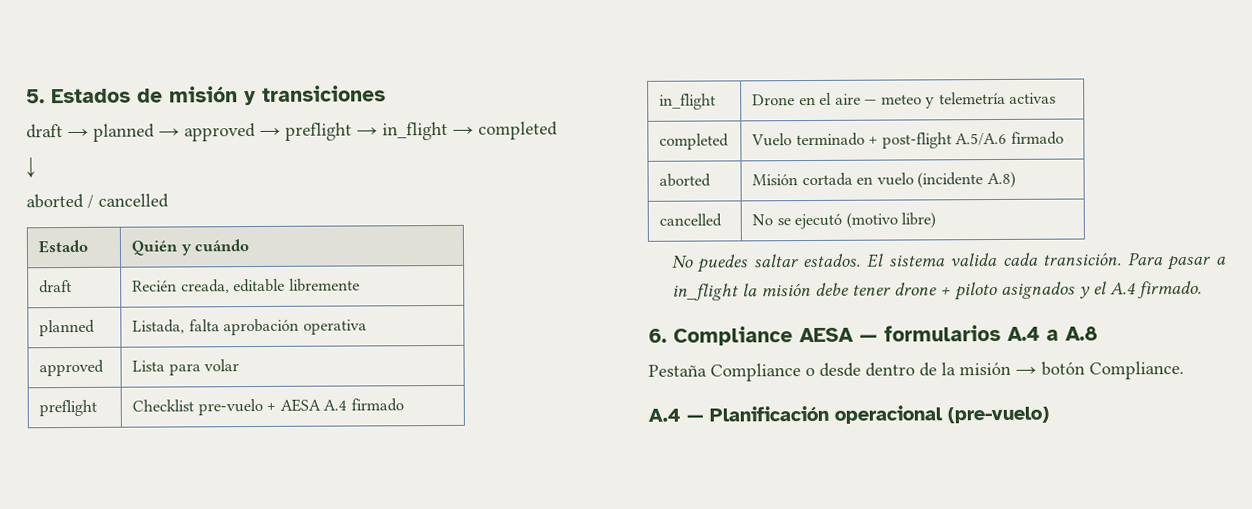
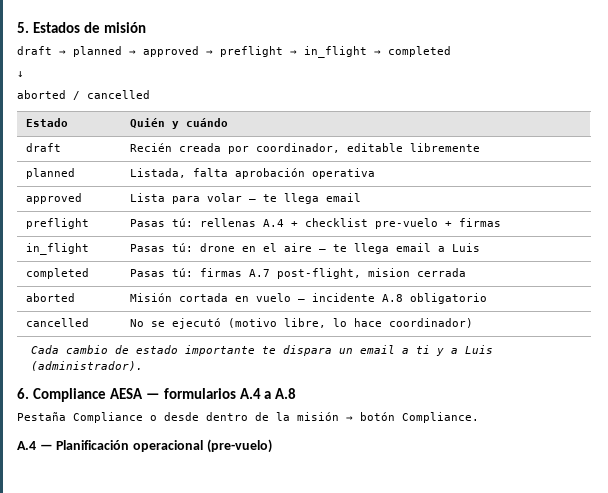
- 5. Estados de misión y transiciones
+ 5. Estados de misión
- draft | Recién creada, editable libremente
+ draft | Recién creada por coordinador, editable libremente
- approved | Lista para volar
- preflight | Checklist pre-vuelo + AESA A.4 firmado
- in_flight | Drone en el aire — meteo y telemetría activas
- completed | Vuelo terminado + post-flight A.5/A.6 firmado
+ approved | Lista para volar — te llega email
+ preflight | Pasas tú: rellenas A.4 + checklist pre-vuelo + firmas
+ in_flight | Pasas tú: drone en el aire — te llega email a Luis
+ completed | Pasas tú: firmas A.7 post-flight, mision cerrada
- aborted | Misión cortada en vuelo (incidente A.8)
+ aborted | Misión cortada en vuelo — incidente A.8 obligatorio
- cancelled | No se ejecutó (motivo libre)
- No puedes saltar estados. El sistema valida cada transición. Para pasar a in_flight la misión debe tener drone + piloto asignados y el A.4 firmado.
+ cancelled | No se ejecutó (motivo libre, lo hace coordinador)
+ Cada cambio de estado importante te dispara un email a ti y a Luis (administrador).

